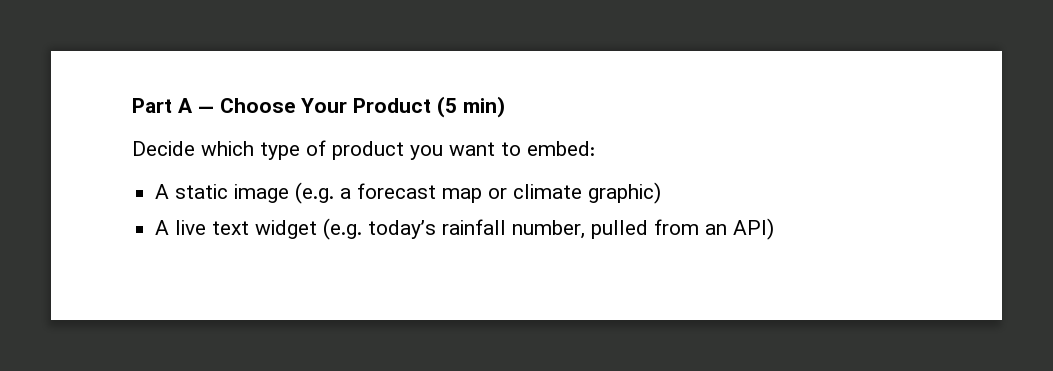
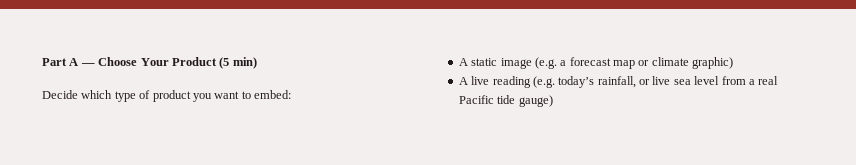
- A live text widget (e.g. today’s rainfall number, pulled from an API)
+ A live reading (e.g. today’s rainfall, or live sea level from a real Pacific tide gauge)

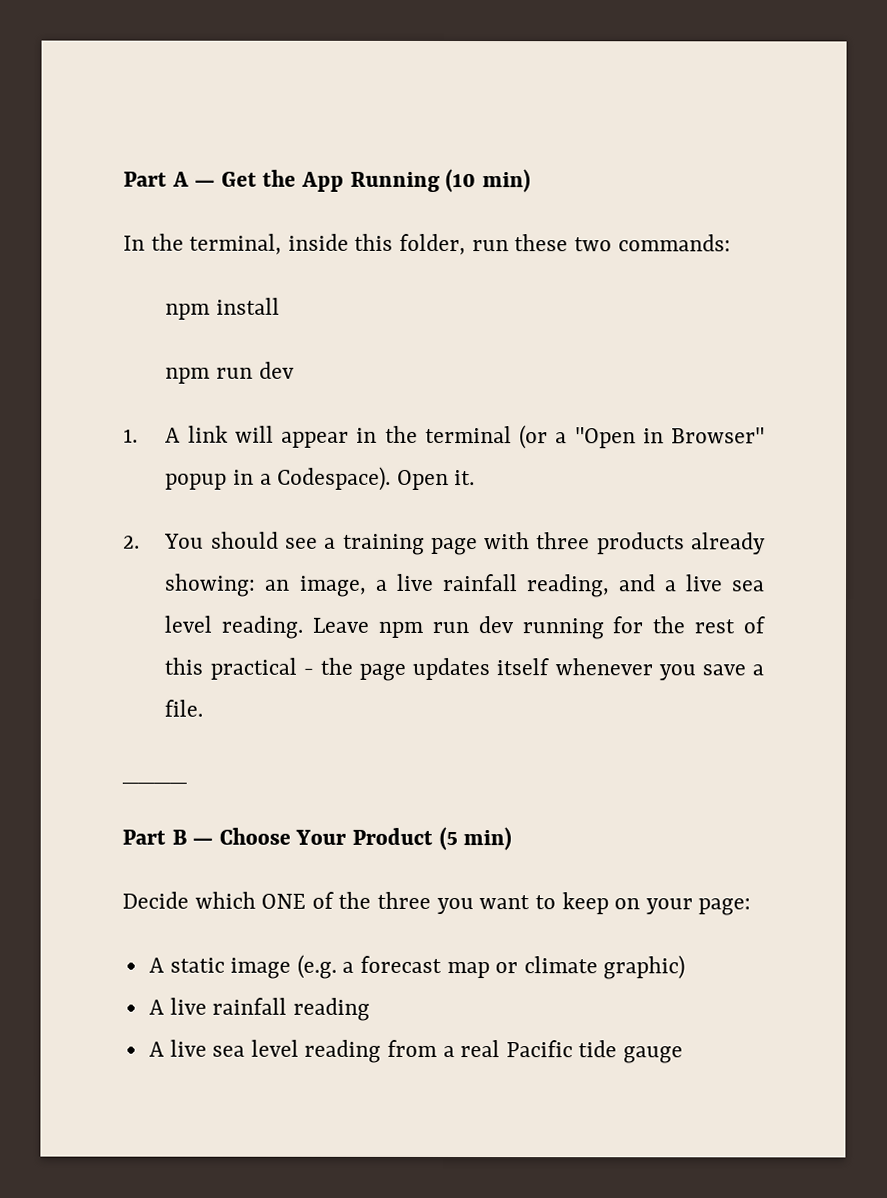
- Part A — Choose Your Product (5 min)
+ Part A — Get the App Running (10 min)
+ In the terminal, inside this folder, run these two commands:
+ npm install
+ npm run dev
+ 1. A link will appear in the terminal (or a "Open in Browser" popup in a Codespace). Open it.
+ 2. You should see a training page with three products already showing: an image, a live rainfall reading, and a live sea level reading. Leave npm run dev running for the rest of this practical - the page updates itself whenever you save a file.
+ ____
+ Part B — Choose Your Product (5 min)
- Decide which type of product you want to embed:
+ Decide which ONE of the three you want to keep on your page:
- A live reading (e.g. today’s rainfall, or live sea level from a real Pacific tide gauge)
+ A live rainfall reading
+ A live sea level reading from a real Pacific tide gauge

